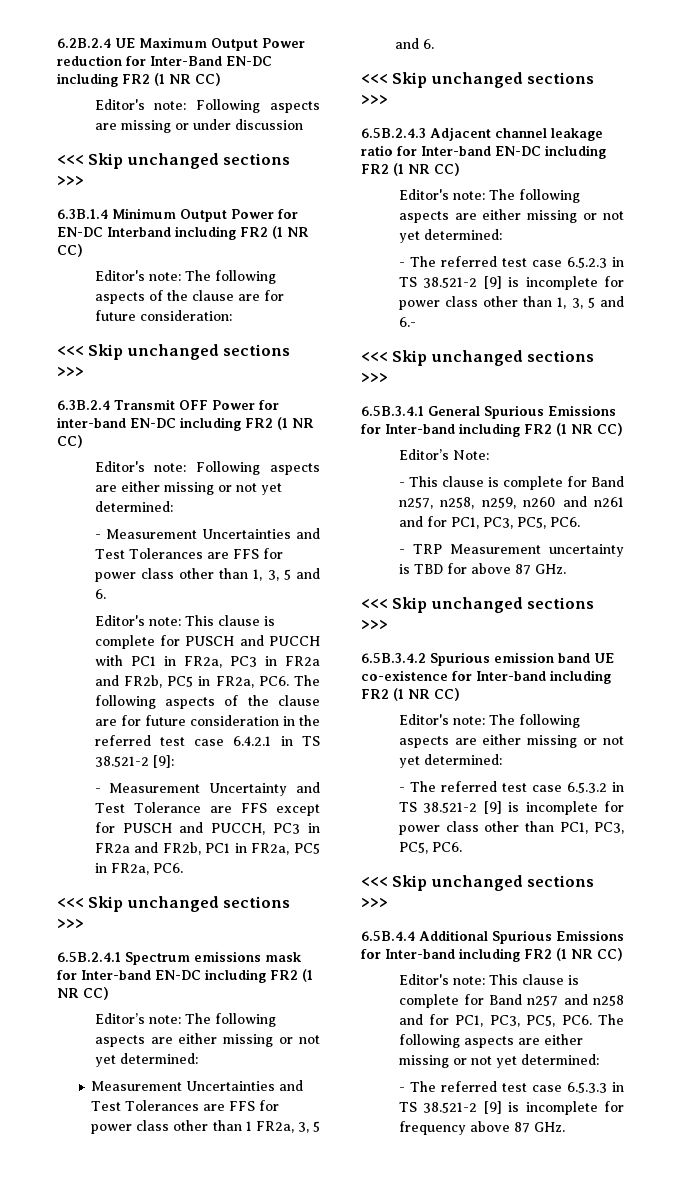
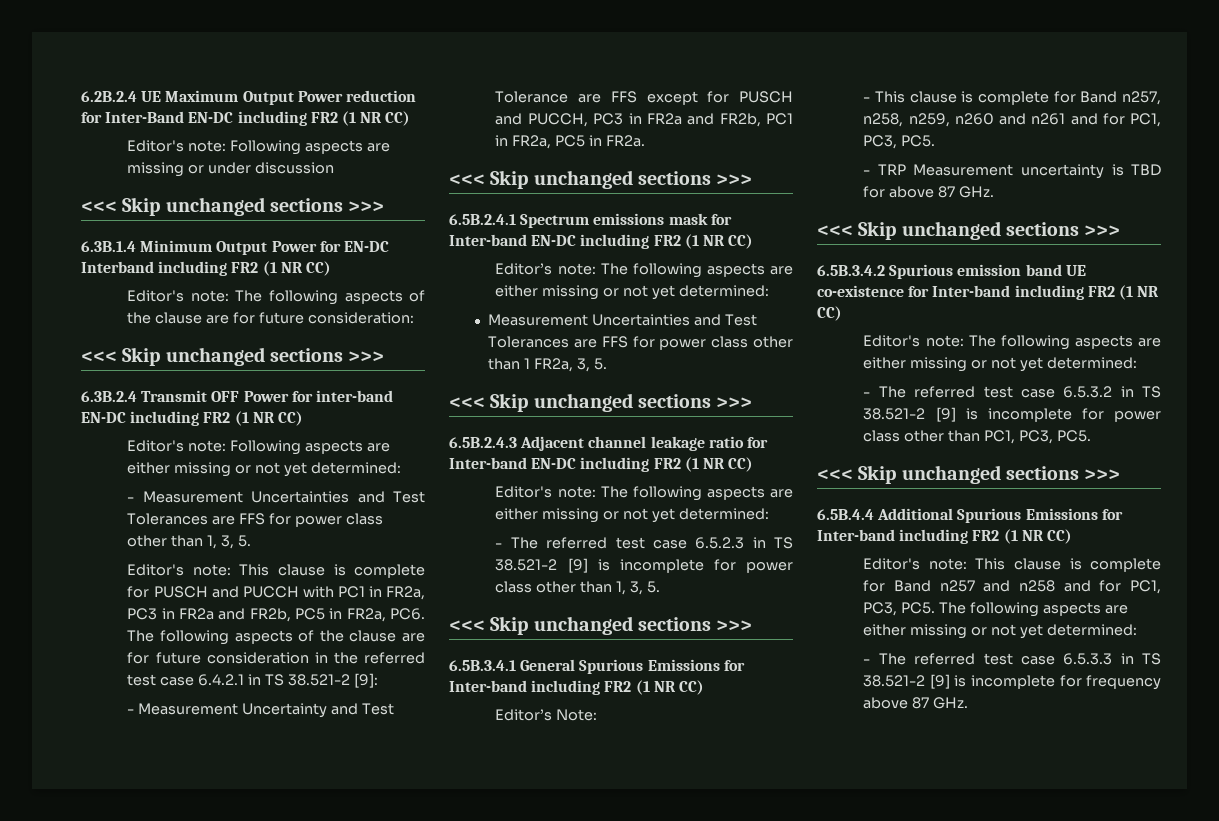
- - Measurement Uncertainties and Test Tolerances are FFS for power class other than 1, 3, 5 and 6.
+ - Measurement Uncertainties and Test Tolerances are FFS for power class other than 1, 3, 5.
- - Measurement Uncertainty and Test Tolerance are FFS except for PUSCH and PUCCH, PC3 in FR2a and FR2b, PC1 in FR2a, PC5 in FR2a, PC6.
+ - Measurement Uncertainty and Test Tolerance are FFS except for PUSCH and PUCCH, PC3 in FR2a and FR2b, PC1 in FR2a, PC5 in FR2a.
- Measurement Uncertainties and Test Tolerances are FFS for power class other than 1 FR2a, 3, 5 and 6.
+ Measurement Uncertainties and Test Tolerances are FFS for power class other than 1 FR2a, 3, 5.
- - The referred test case 6.5.2.3 in TS 38.521-2 [9] is incomplete for power class other than 1, 3, 5 and 6.-
+ - The referred test case 6.5.2.3 in TS 38.521-2 [9] is incomplete for power class other than 1, 3, 5.
- - This clause is complete for Band n257, n258, n259, n260 and n261 and for PC1, PC3, PC5, PC6.
+ - This clause is complete for Band n257, n258, n259, n260 and n261 and for PC1, PC3, PC5.
- - The referred test case 6.5.3.2 in TS 38.521-2 [9] is incomplete for power class other than PC1, PC3, PC5, PC6.
+ - The referred test case 6.5.3.2 in TS 38.521-2 [9] is incomplete for power class other than PC1, PC3, PC5.
- Editor's note: This clause is complete for Band n257 and n258 and for PC1, PC3, PC5, PC6. The following aspects are either missing or not yet determined:
+ Editor's note: This clause is complete for Band n257 and n258 and for PC1, PC3, PC5. The following aspects are either missing or not yet determined:

